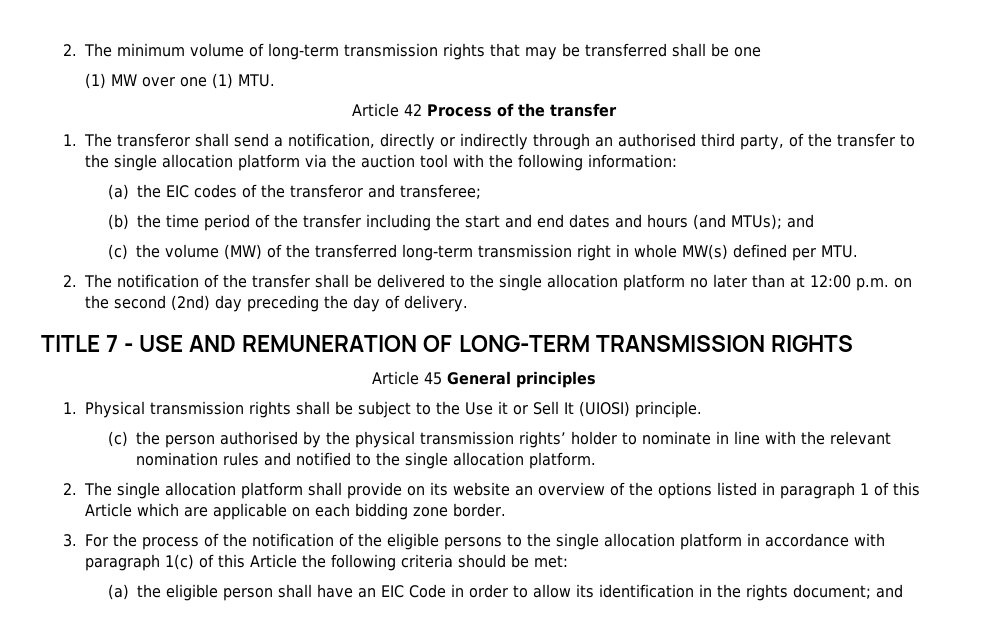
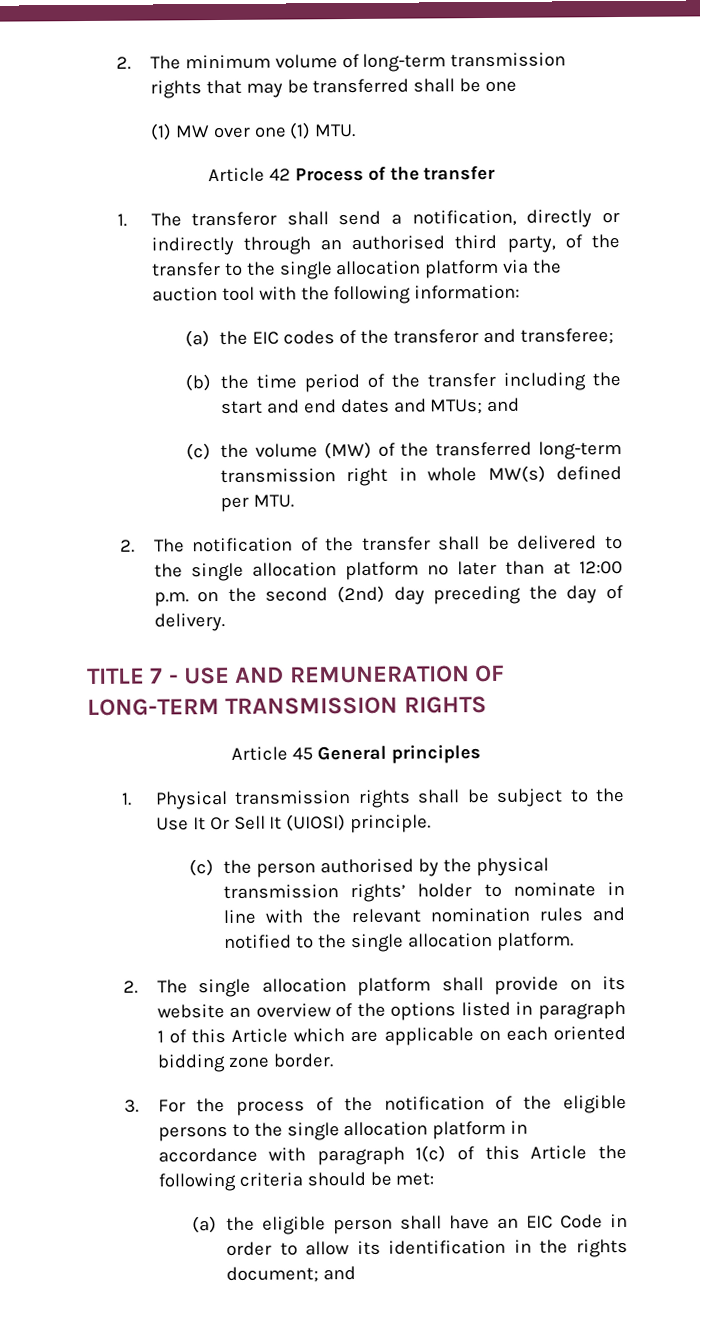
- (b) the time period of the transfer including the start and end dates and hours (and MTUs); and
+ (b) the time period of the transfer including the start and end dates and MTUs; and
- 1. Physical transmission rights shall be subject to the Use it or Sell It (UIOSI) principle.
+ 1. Physical transmission rights shall be subject to the Use It Or Sell It (UIOSI) principle.
- 2. The single allocation platform shall provide on its website an overview of the options listed in paragraph 1 of this Article which are applicable on each bidding zone border.
+ 2. The single allocation platform shall provide on its website an overview of the options listed in paragraph 1 of this Article which are applicable on each oriented bidding zone border.

